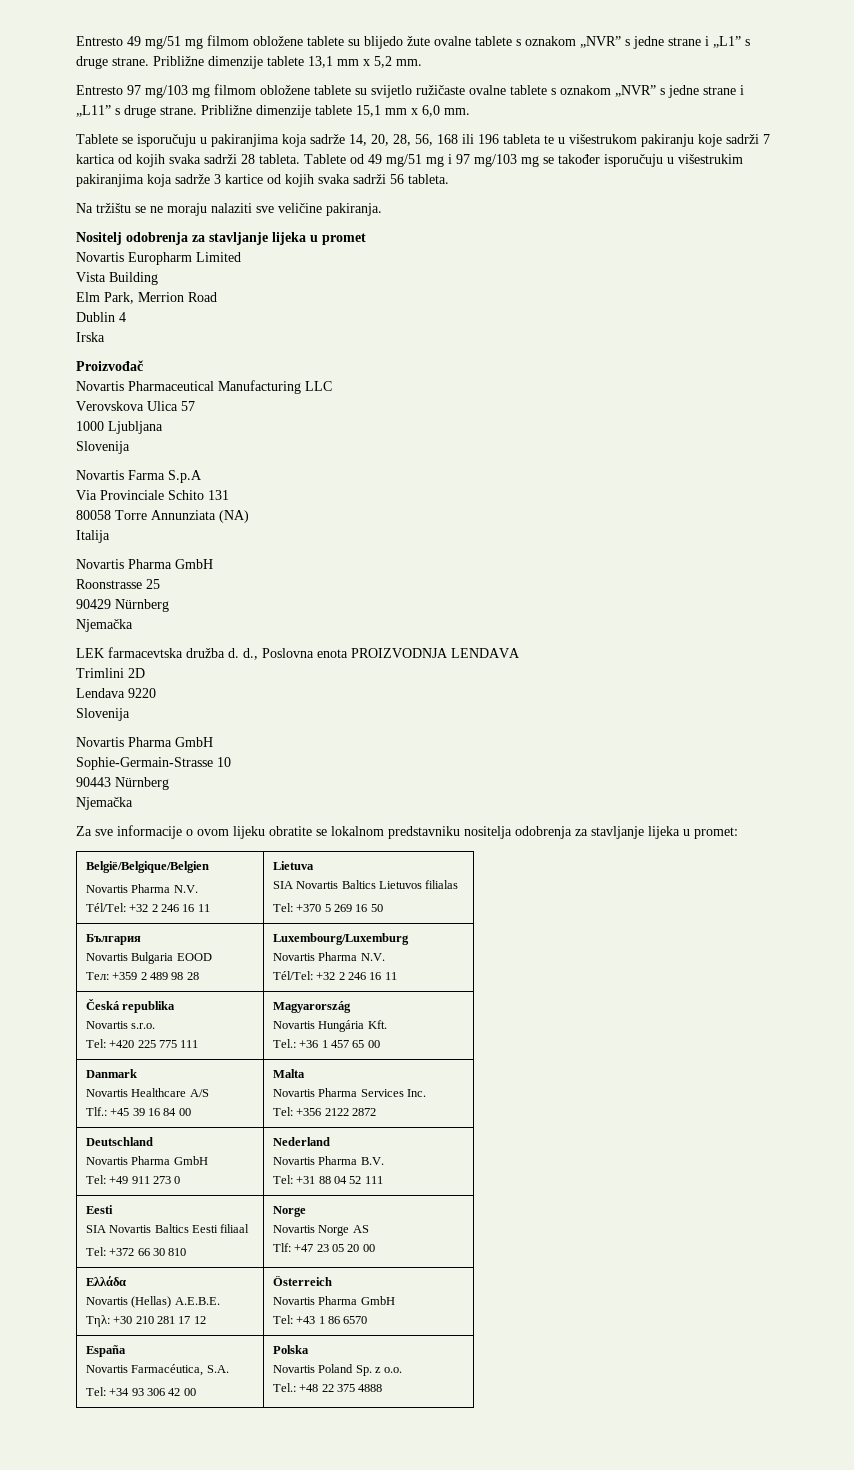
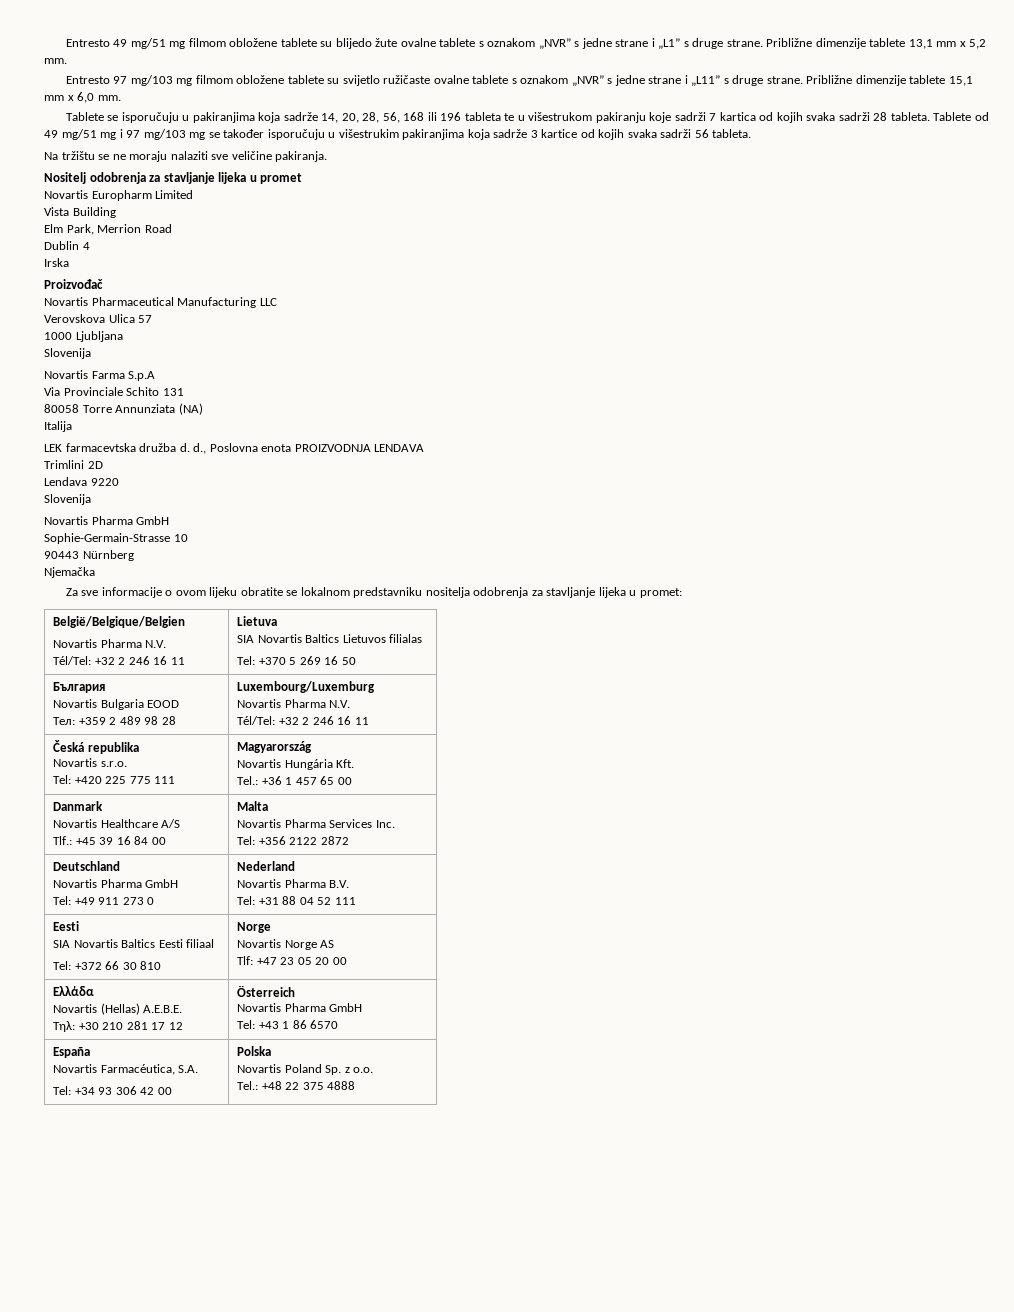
  Italija
- Novartis Pharma GmbH
- Roonstrasse 25
- 90429 Nürnberg
- Njemačka

